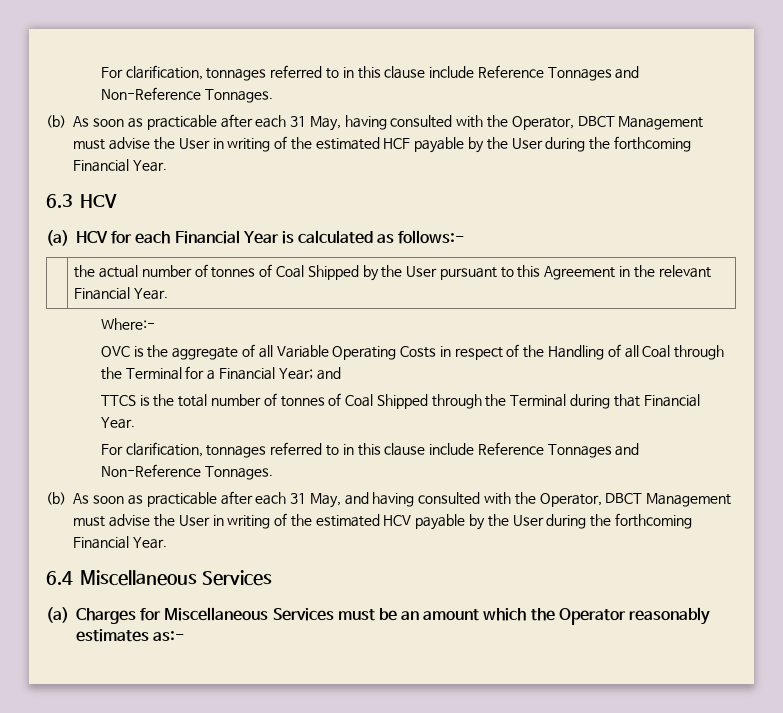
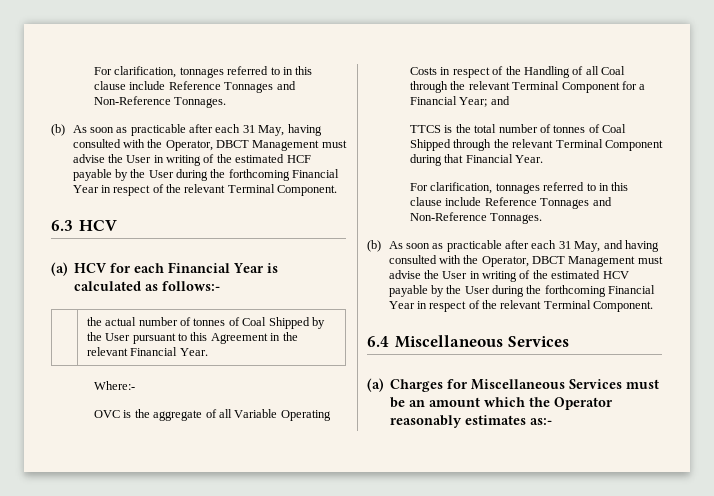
- (b) As soon as practicable after each 31 May, having consulted with the Operator, DBCT Management must advise the User in writing of the estimated HCF payable by the User during the forthcoming Financial Year.
+ (b) As soon as practicable after each 31 May, having consulted with the Operator, DBCT Management must advise the User in writing of the estimated HCF payable by the User during the forthcoming Financial Year in respect of the relevant Terminal Component.
- OVC is the aggregate of all Variable Operating Costs in respect of the Handling of all Coal through the Terminal for a Financial Year; and
+ OVC is the aggregate of all Variable Operating Costs in respect of the Handling of all Coal through the relevant Terminal Component for a Financial Year; and
- TTCS is the total number of tonnes of Coal Shipped through the Terminal during that Financial Year.
+ TTCS is the total number of tonnes of Coal Shipped through the relevant Terminal Component during that Financial Year.
- (b) As soon as practicable after each 31 May, and having consulted with the Operator, DBCT Management must advise the User in writing of the estimated HCV payable by the User during the forthcoming Financial Year.
+ (b) As soon as practicable after each 31 May, and having consulted with the Operator, DBCT Management must advise the User in writing of the estimated HCV payable by the User during the forthcoming Financial Year in respect of the relevant Terminal Component.

